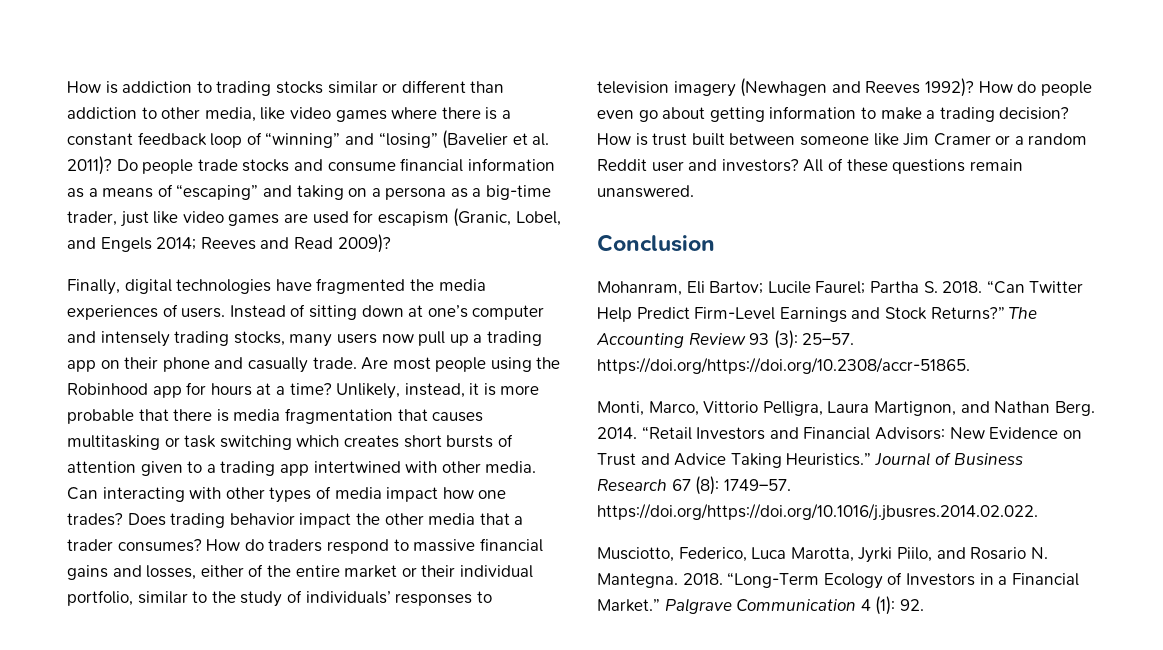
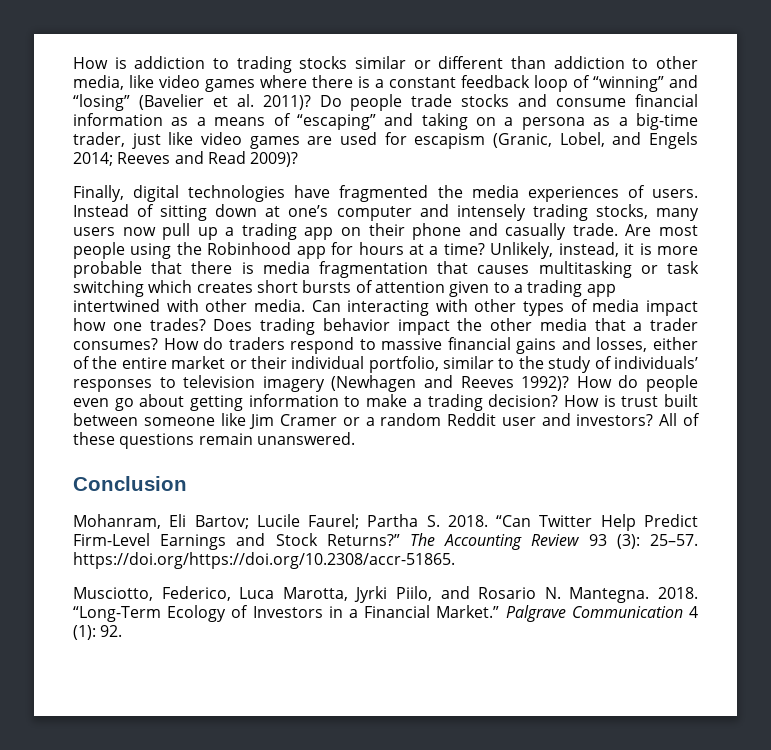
- Monti, Marco, Vittorio Pelligra, Laura Martignon, and Nathan Berg. 2014. “Retail Investors and Financial Advisors: New Evidence on Trust and Advice Taking Heuristics.” Journal of Business Research 67 (8): 1749–57. https://doi.org/https://doi.org/10.1016/j.jbusres.2014.02.022.

